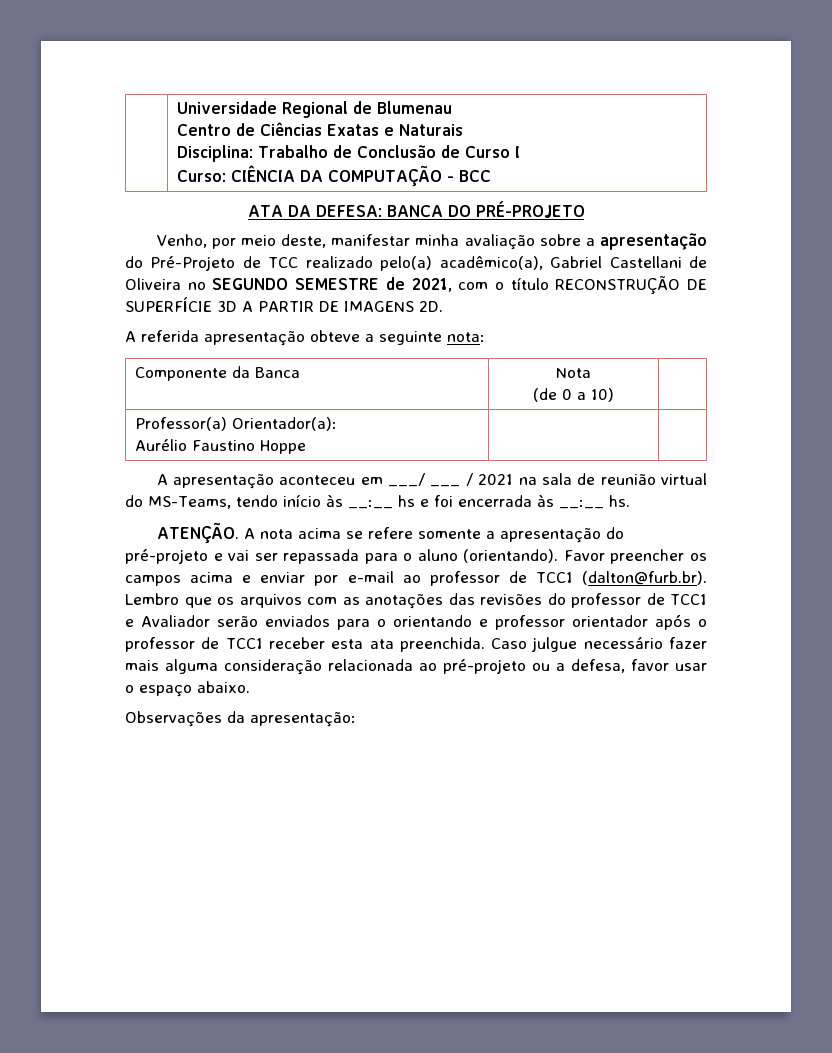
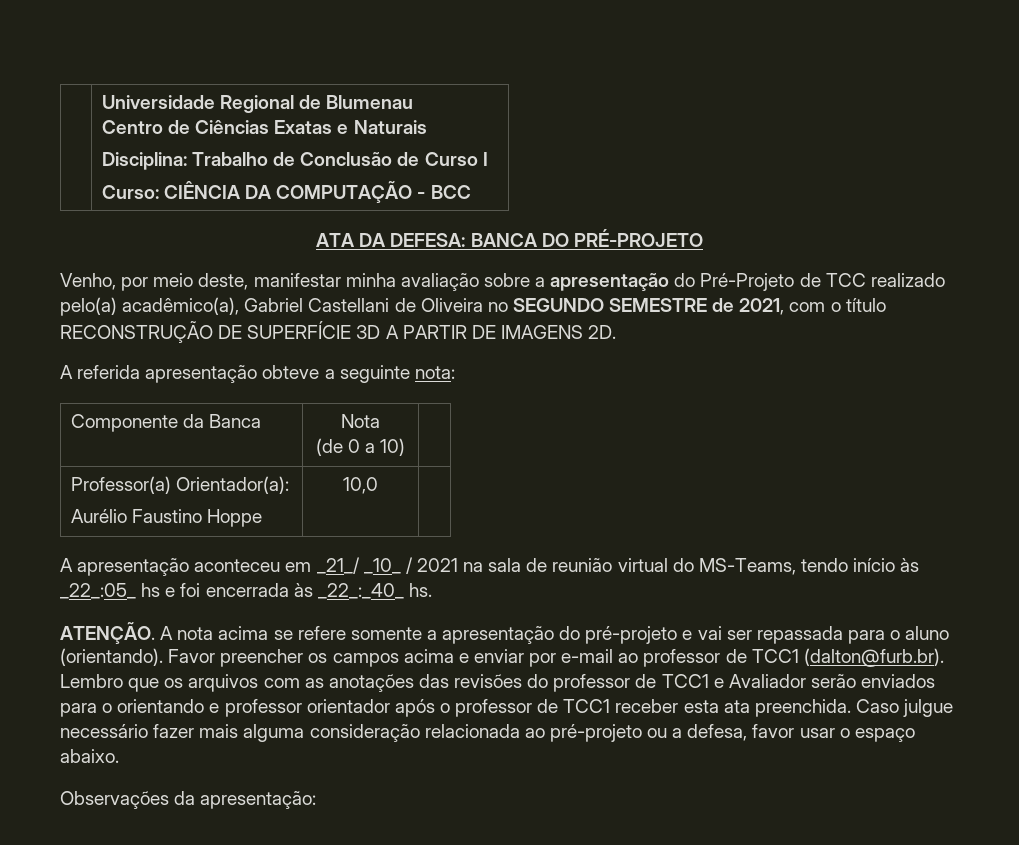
  Professor(a) Orientador(a):
- Aurélio Faustino Hoppe | |
+ Aurélio Faustino Hoppe | 10,0 |
- A apresentação aconteceu em ___/ ___ / 2021 na sala de reunião virtual do MS-Teams, tendo início às __:__ hs e foi encerrada às __:__ hs.
+ A apresentação aconteceu em _21_/ _10_ / 2021 na sala de reunião virtual do MS-Teams, tendo início às _22_:05_ hs e foi encerrada às _22_:_40_ hs.

